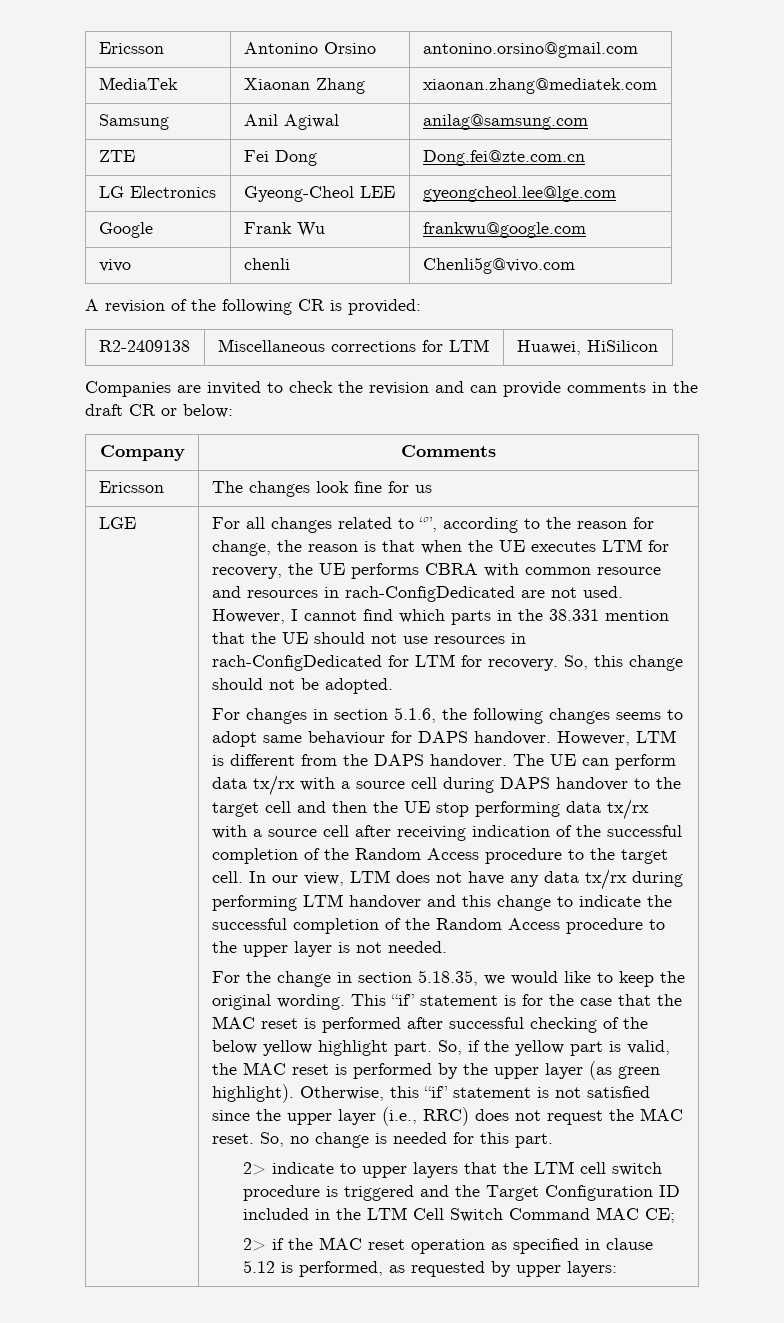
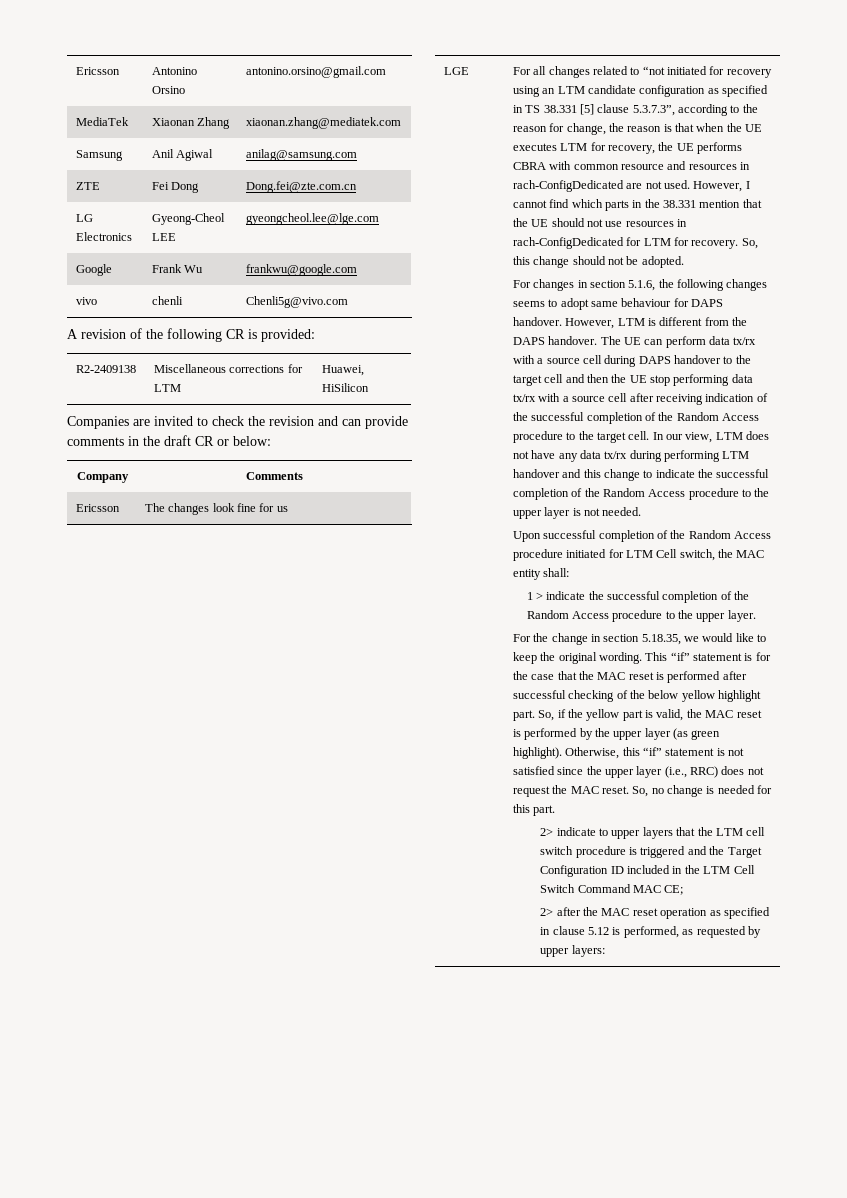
- For all changes related to “”, according to the reason for change, the reason is that when the UE executes LTM for recovery, the UE performs CBRA with common resource and resources in rach-ConfigDedicated are not used.
+ For all changes related to “not initiated for recovery using an LTM candidate configuration as specified in TS 38.331 [5] clause 5.3.7.3”, according to the reason for change, the reason is that when the UE executes LTM for recovery, the UE performs CBRA with common resource and resources in rach-ConfigDedicated are not used.
+ Upon successful completion of the Random Access procedure initiated for LTM Cell switch, the MAC entity shall:
+ 1 > indicate the successful completion of the Random Access procedure to the upper layer.
- 2> if the MAC reset operation as specified in clause 5.12 is performed, as requested by upper layers:
+ 2> after the MAC reset operation as specified in clause 5.12 is performed, as requested by upper layers:

